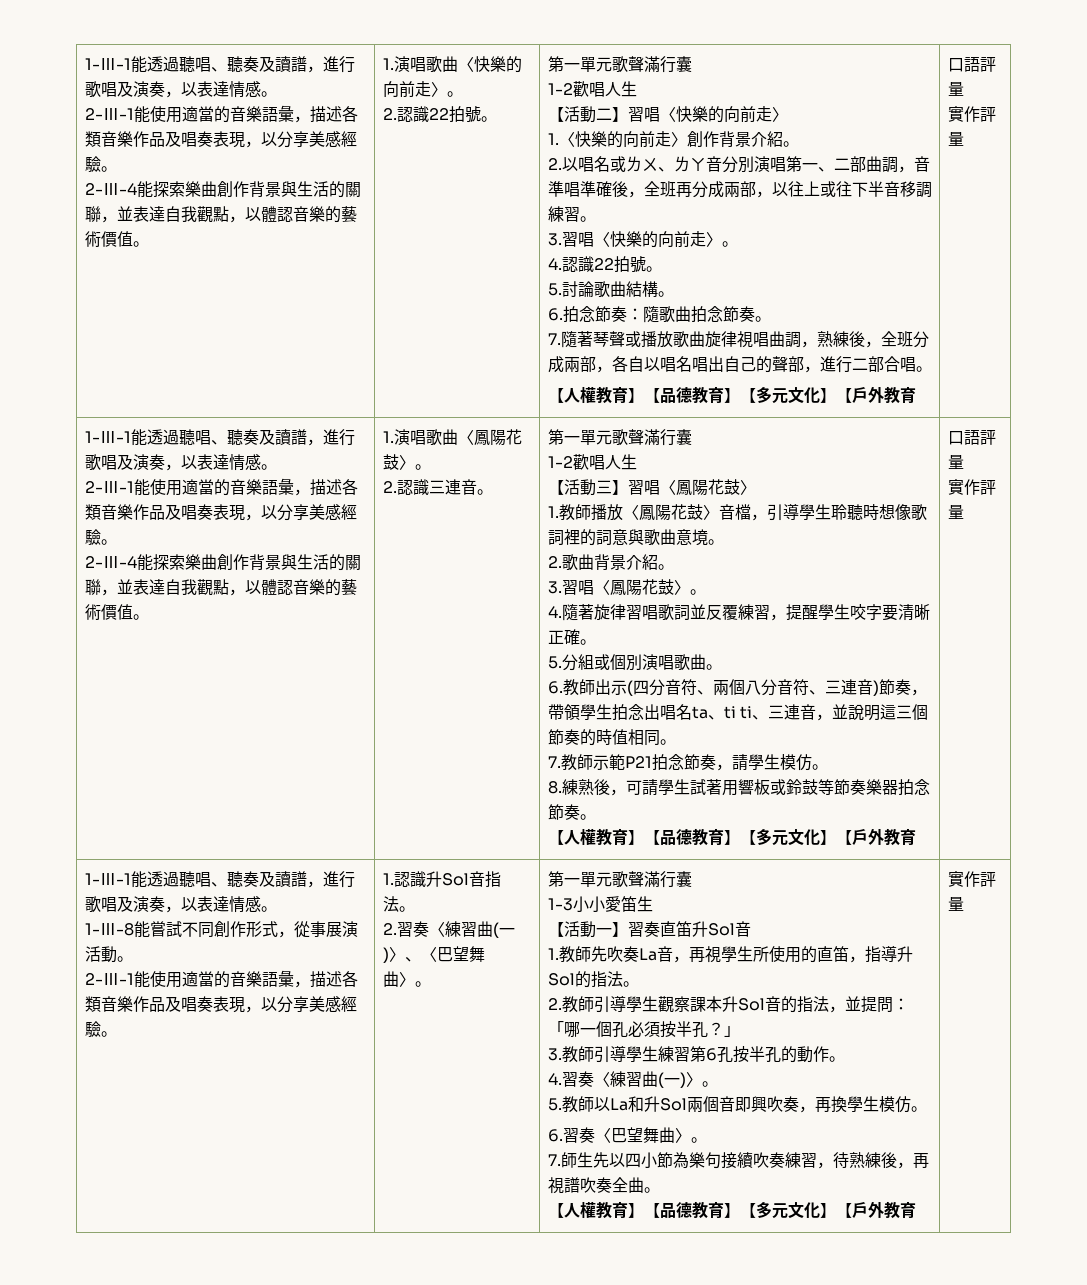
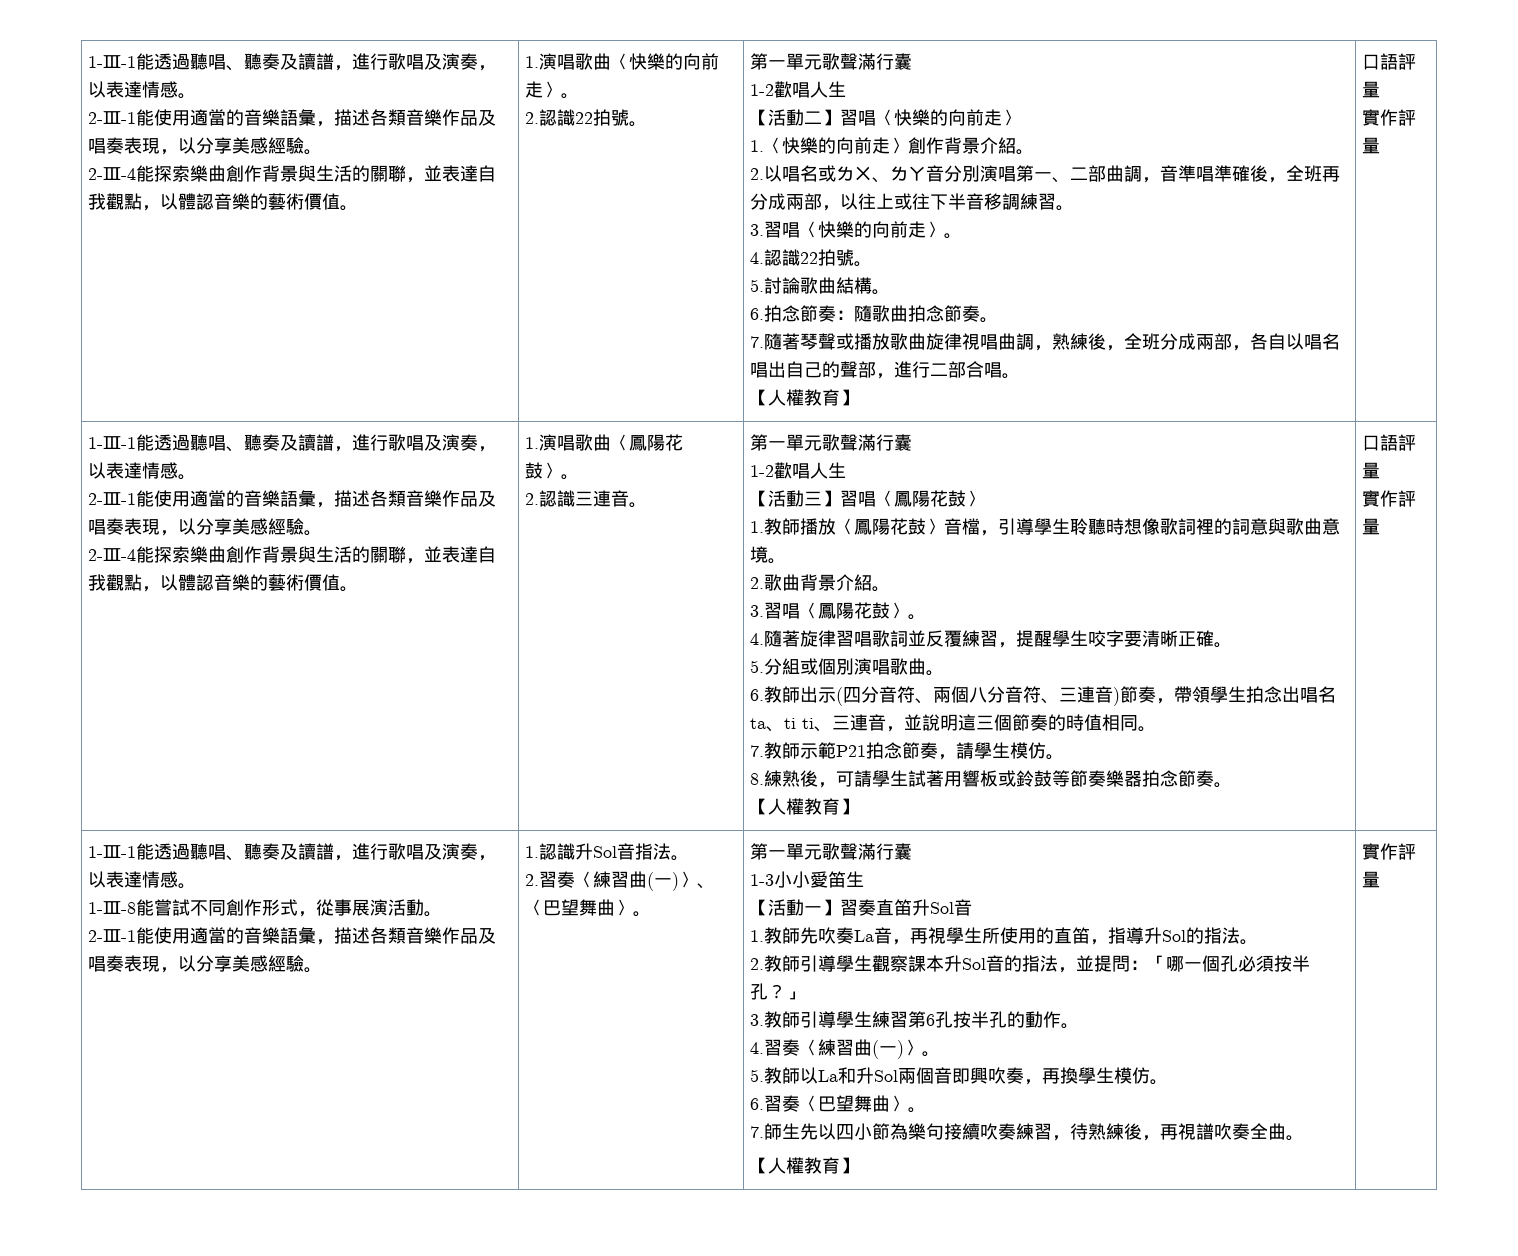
  7.隨著琴聲或播放歌曲旋律視唱曲調，熟練後，全班分成兩部，各自以唱名唱出自己的聲部，進行二部合唱。
- 【人權教育】【品德教育】【多元文化】【戶外教育
+ 【人權教育】
  8.練熟後，可請學生試著用響板或鈴鼓等節奏樂器拍念節奏。
- 【人權教育】【品德教育】【多元文化】【戶外教育
+ 【人權教育】
  7.師生先以四小節為樂句接續吹奏練習，待熟練後，再視譜吹奏全曲。
- 【人權教育】【品德教育】【多元文化】【戶外教育
+ 【人權教育】

